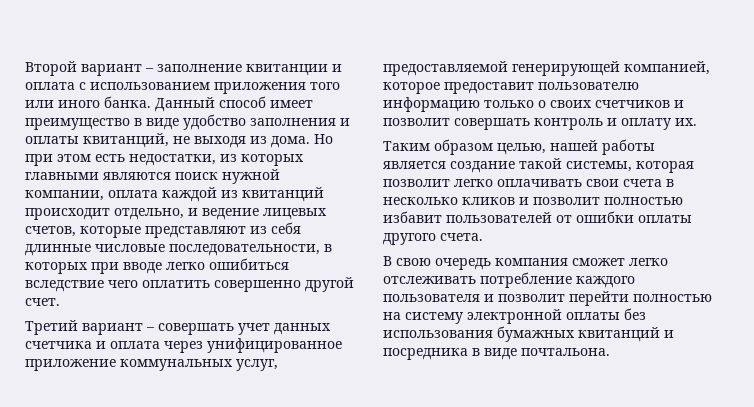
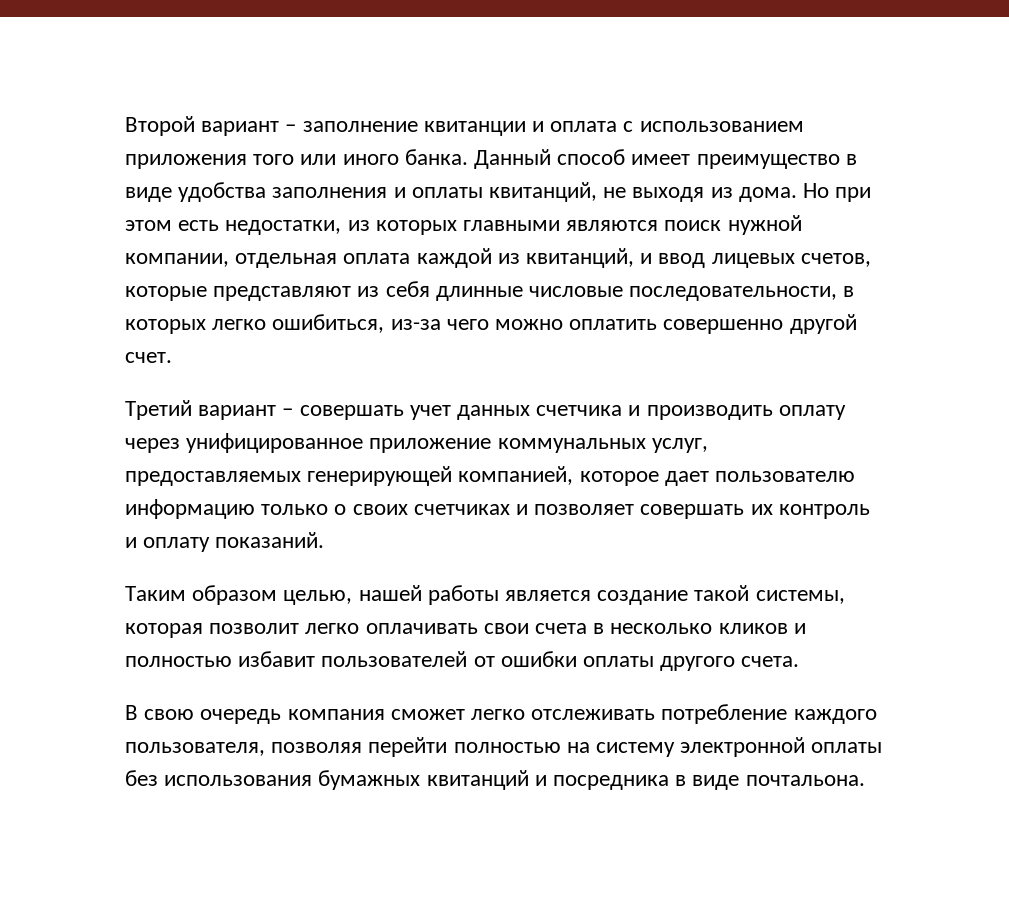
- Данный способ имеет преимущество в виде удобство заполнения и оплаты квитанций, не выходя из дома.
+ Данный способ имеет преимущество в виде удобства заполнения и оплаты квитанций, не выходя из дома.
- Но при этом есть недостатки, из которых главными являются поиск нужной компании, оплата каждой из квитанций происходит отдельно, и ведение лицевых счетов, которые представляют из себя длинные числовые последовательности, в которых при вводе легко ошибиться вследствие чего оплатить совершенно другой счет.
+ Но при этом есть недостатки, из которых главными являются поиск нужной компании, отдельная оплата каждой из квитанций, и ввод лицевых счетов, которые представляют из себя длинные числовые последовательности, в которых легко ошибиться, из-за чего можно оплатить совершенно другой счет.
- Третий вариант – совершать учет данных счетчика и оплата через унифицированное приложение коммунальных услуг, предоставляемой генерирующей компанией, которое предоставит пользователю информацию только о своих счетчиков и позволит совершать контроль и оплату их.
+ Третий вариант – совершать учет данных счетчика и производить оплату через унифицированное приложение коммунальных услуг, предоставляемых генерирующей компанией, которое дает пользователю информацию только о своих счетчиках и позволяет совершать их контроль и оплату показаний.
- Таким образом целью, нашей работы является создание такой системы, которая позволит легко оплачивать свои счета в несколько кликов и позволит полностью избавит пользователей от ошибки оплаты другого счета.
+ Таким образом целью, нашей работы является создание такой системы, которая позволит легко оплачивать свои счета в несколько кликов и полностью избавит пользователей от ошибки оплаты другого счета.
- В свою очередь компания сможет легко отслеживать потребление каждого пользователя и позволит перейти полностью на систему электронной оплаты без использования бумажных квитанций и посредника в виде почтальона.
+ В свою очередь компания сможет легко отслеживать потребление каждого пользователя, позволяя перейти полностью на систему электронной оплаты без использования бумажных квитанций и посредника в виде почтальона.

